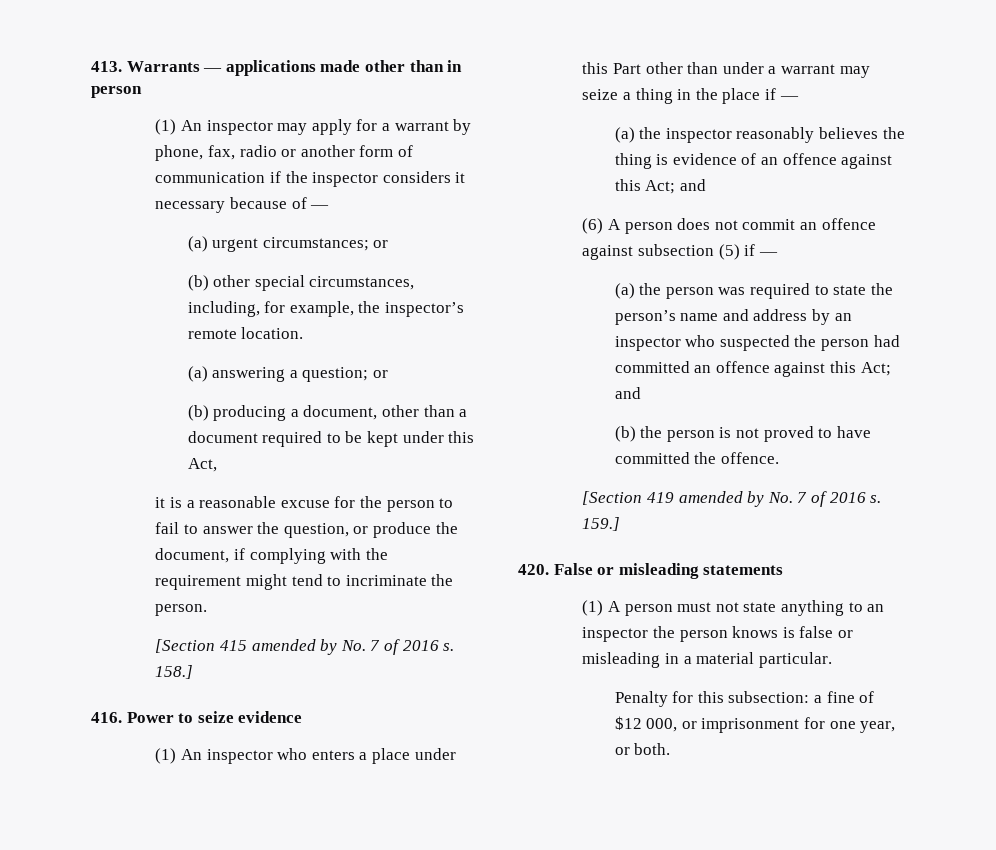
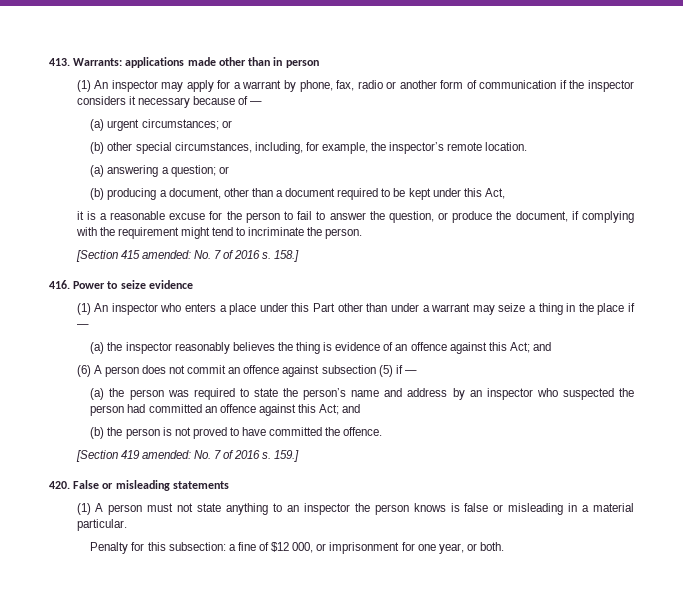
- 413. Warrants — applications made other than in person
+ 413. Warrants: applications made other than in person
- [Section 415 amended by No. 7 of 2016 s.
+ [Section 415 amended: No. 7 of 2016 s.
- [Section 419 amended by No. 7 of 2016 s.
+ [Section 419 amended: No. 7 of 2016 s.

